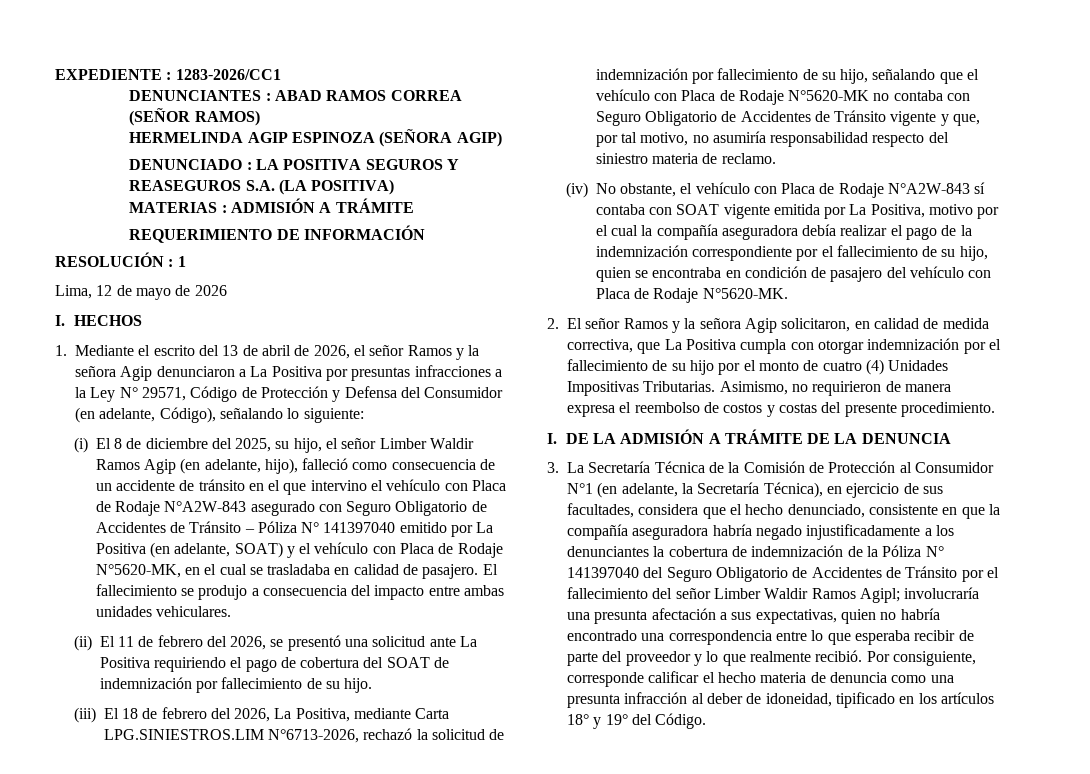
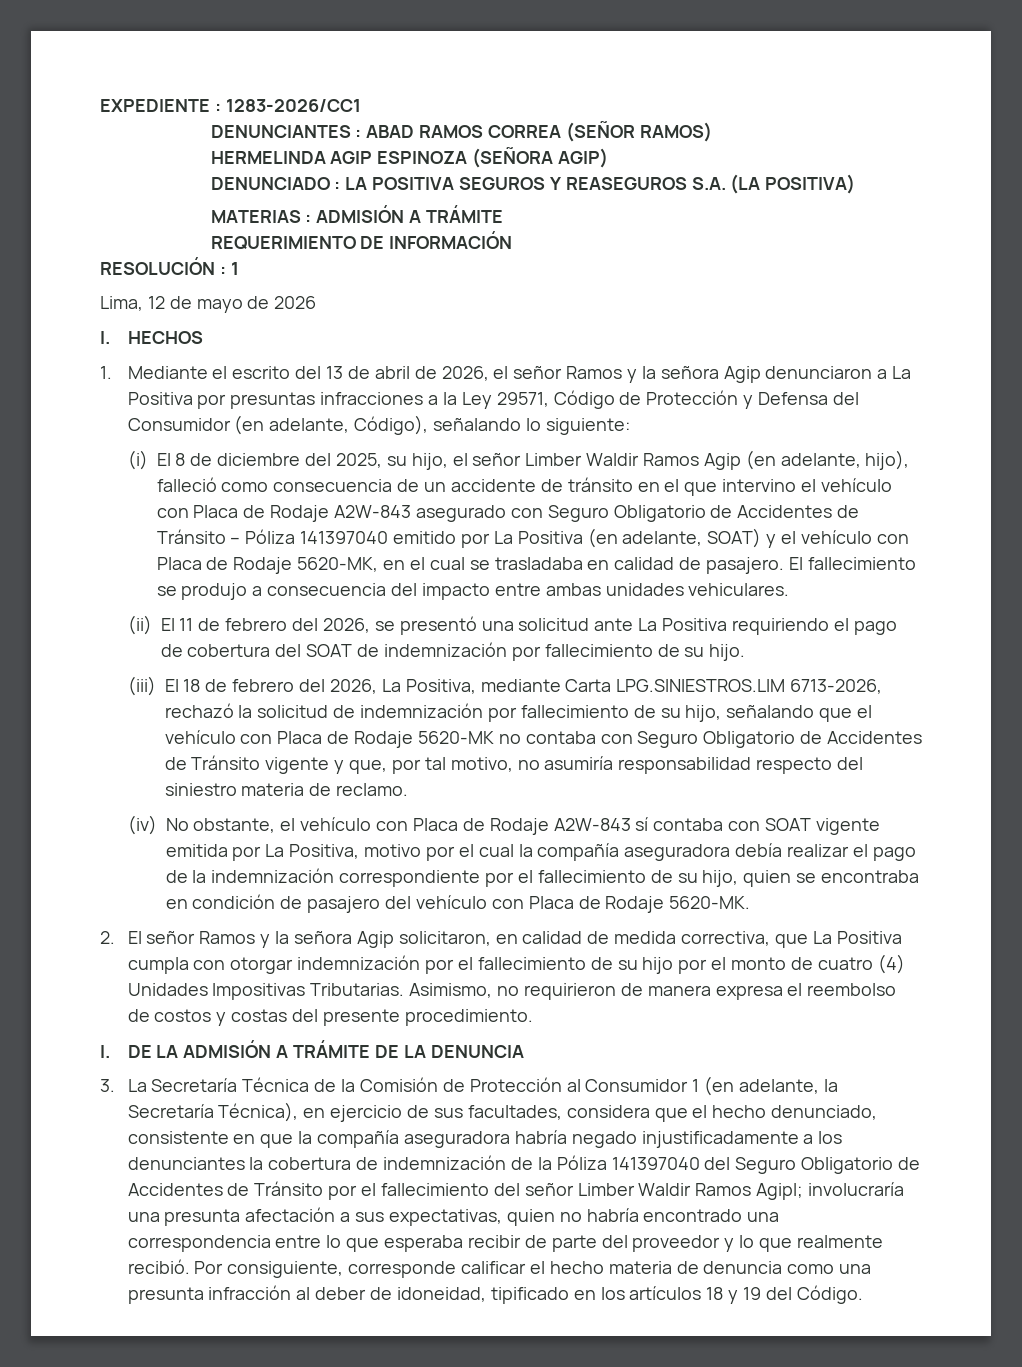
- 1. Mediante el escrito del 13 de abril de 2026, el señor Ramos y la señora Agip denunciaron a La Positiva por presuntas infracciones a la Ley N° 29571, Código de Protección y Defensa del Consumidor (en adelante, Código), señalando lo siguiente:
+ 1. Mediante el escrito del 13 de abril de 2026, el señor Ramos y la señora Agip denunciaron a La Positiva por presuntas infracciones a la Ley 29571, Código de Protección y Defensa del Consumidor (en adelante, Código), señalando lo siguiente:
- (i) El 8 de diciembre del 2025, su hijo, el señor Limber Waldir Ramos Agip (en adelante, hijo), falleció como consecuencia de un accidente de tránsito en el que intervino el vehículo con Placa de Rodaje N°A2W-843 asegurado con Seguro Obligatorio de Accidentes de Tránsito – Póliza N° 141397040 emitido por La Positiva (en adelante, SOAT) y el vehículo con Placa de Rodaje N°5620-MK, en el cual se trasladaba en calidad de pasajero.
+ (i) El 8 de diciembre del 2025, su hijo, el señor Limber Waldir Ramos Agip (en adelante, hijo), falleció como consecuencia de un accidente de tránsito en el que intervino el vehículo con Placa de Rodaje A2W-843 asegurado con Seguro Obligatorio de Accidentes de Tránsito – Póliza 141397040 emitido por La Positiva (en adelante, SOAT) y el vehículo con Placa de Rodaje 5620-MK, en el cual se trasladaba en calidad de pasajero.
- (iii) El 18 de febrero del 2026, La Positiva, mediante Carta LPG.SINIESTROS.LIM N°6713-2026, rechazó la solicitud de indemnización por fallecimiento de su hijo, señalando que el vehículo con Placa de Rodaje N°5620-MK no contaba con Seguro Obligatorio de Accidentes de Tránsito vigente y que, por tal motivo, no asumiría responsabilidad respecto del siniestro materia de reclamo.
+ (iii) El 18 de febrero del 2026, La Positiva, mediante Carta LPG.SINIESTROS.LIM 6713-2026, rechazó la solicitud de indemnización por fallecimiento de su hijo, señalando que el vehículo con Placa de Rodaje 5620-MK no contaba con Seguro Obligatorio de Accidentes de Tránsito vigente y que, por tal motivo, no asumiría responsabilidad respecto del siniestro materia de reclamo.
- (iv) No obstante, el vehículo con Placa de Rodaje N°A2W-843 sí contaba con SOAT vigente emitida por La Positiva, motivo por el cual la compañía aseguradora debía realizar el pago de la indemnización correspondiente por el fallecimiento de su hijo, quien se encontraba en condición de pasajero del vehículo con Placa de Rodaje N°5620-MK.
+ (iv) No obstante, el vehículo con Placa de Rodaje A2W-843 sí contaba con SOAT vigente emitida por La Positiva, motivo por el cual la compañía aseguradora debía realizar el pago de la indemnización correspondiente por el fallecimiento de su hijo, quien se encontraba en condición de pasajero del vehículo con Placa de Rodaje 5620-MK.
- 3. La Secretaría Técnica de la Comisión de Protección al Consumidor N°1 (en adelante, la Secretaría Técnica), en ejercicio de sus facultades, considera que el hecho denunciado, consistente en que la compañía aseguradora habría negado injustificadamente a los denunciantes la cobertura de indemnización de la Póliza N° 141397040 del Seguro Obligatorio de Accidentes de Tránsito por el fallecimiento del señor Limber Waldir Ramos Agipl;
+ 3. La Secretaría Técnica de la Comisión de Protección al Consumidor 1 (en adelante, la Secretaría Técnica), en ejercicio de sus facultades, considera que el hecho denunciado, consistente en que la compañía aseguradora habría negado injustificadamente a los denunciantes la cobertura de indemnización de la Póliza 141397040 del Seguro Obligatorio de Accidentes de Tránsito por el fallecimiento del señor Limber Waldir Ramos Agipl;
- Por consiguiente, corresponde calificar el hecho materia de denuncia como una presunta infracción al deber de idoneidad, tipificado en los artículos 18° y 19° del Código.
+ Por consiguiente, corresponde calificar el hecho materia de denuncia como una presunta infracción al deber de idoneidad, tipificado en los artículos 18 y 19 del Código.

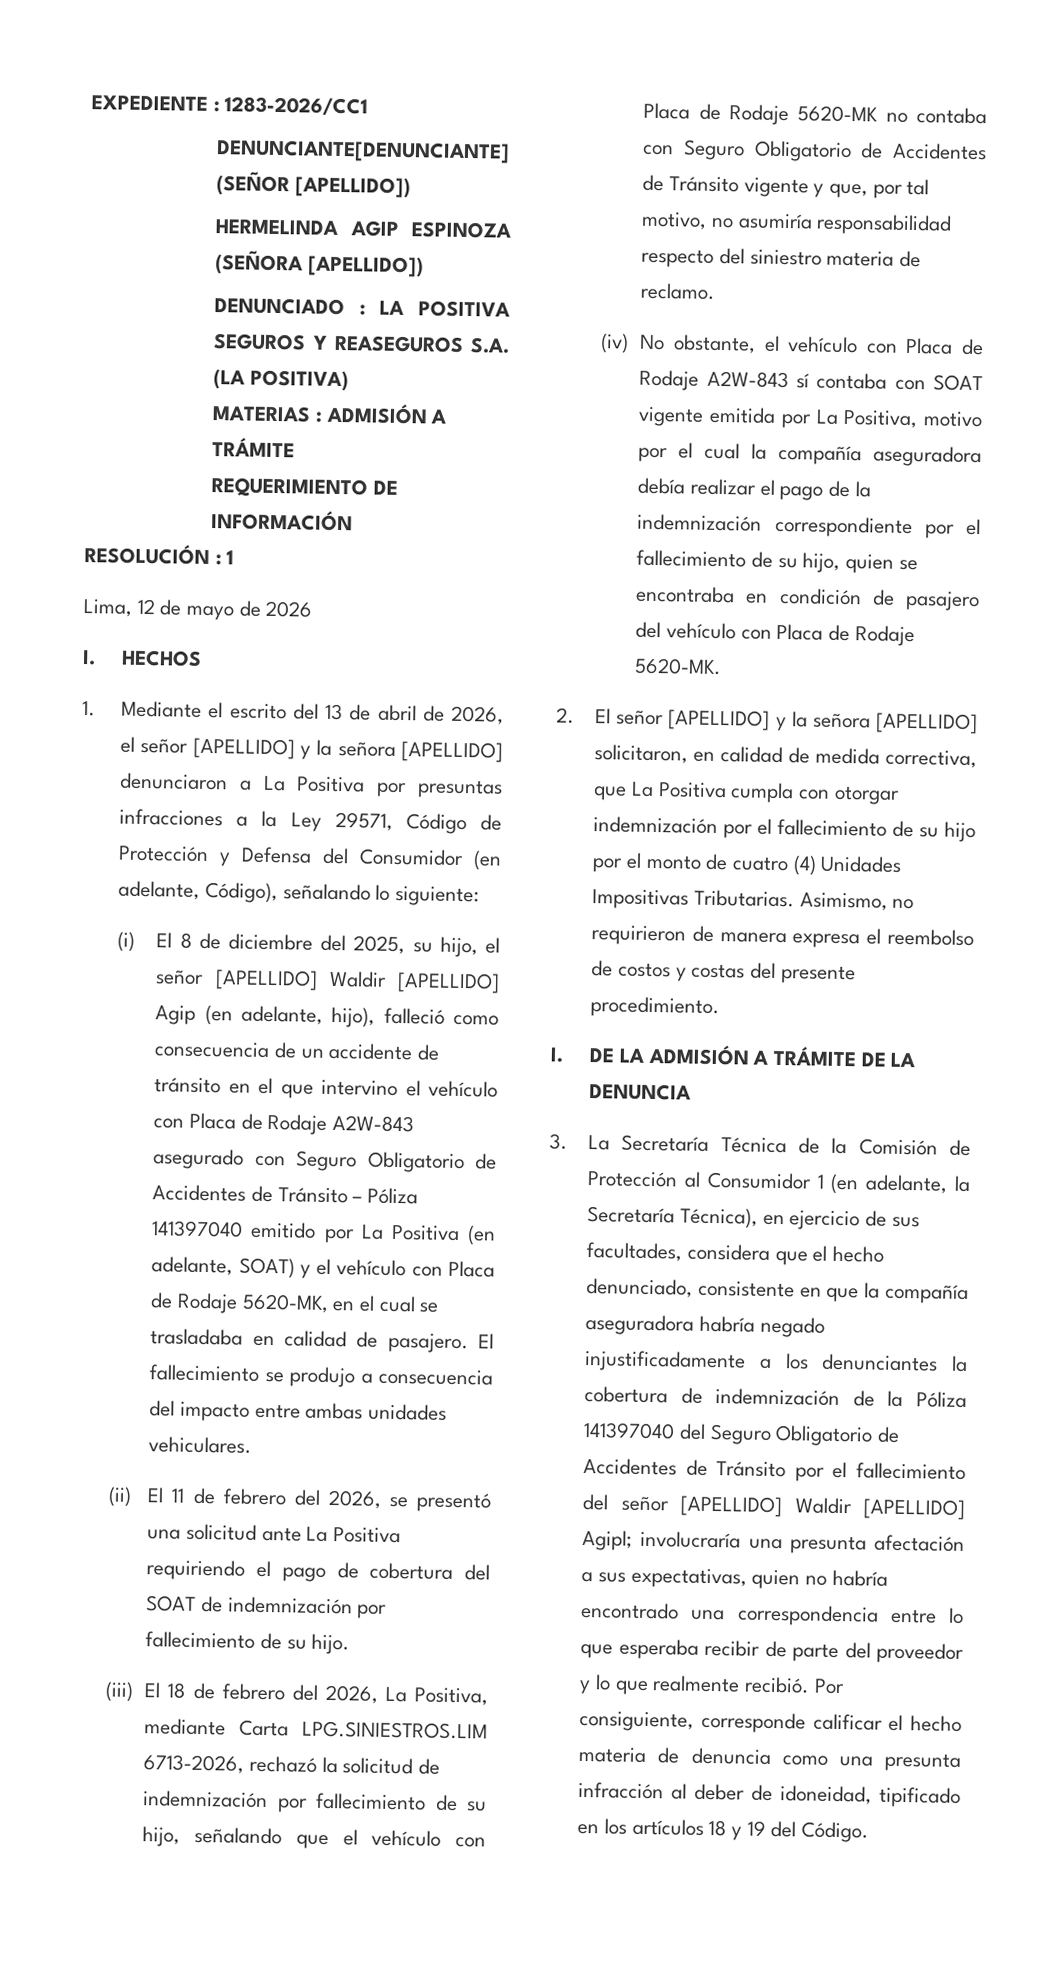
- DENUNCIANTES : ABAD RAMOS CORREA (SEÑOR RAMOS)
+ DENUNCIANTE[DENUNCIANTE] (SEÑOR [APELLIDO])
- HERMELINDA AGIP ESPINOZA (SEÑORA AGIP)
+ HERMELINDA AGIP ESPINOZA (SEÑORA [APELLIDO])
- 1. Mediante el escrito del 13 de abril de 2026, el señor Ramos y la señora Agip denunciaron a La Positiva por presuntas infracciones a la Ley 29571, Código de Protección y Defensa del Consumidor (en adelante, Código), señalando lo siguiente:
+ 1. Mediante el escrito del 13 de abril de 2026, el señor [APELLIDO] y la señora [APELLIDO] denunciaron a La Positiva por presuntas infracciones a la Ley 29571, Código de Protección y Defensa del Consumidor (en adelante, Código), señalando lo siguiente:
- (i) El 8 de diciembre del 2025, su hijo, el señor Limber Waldir Ramos Agip (en adelante, hijo), falleció como consecuencia de un accidente de tránsito en el que intervino el vehículo con Placa de Rodaje A2W-843 asegurado con Seguro Obligatorio de Accidentes de Tránsito – Póliza 141397040 emitido por La Positiva (en adelante, SOAT) y el vehículo con Placa de Rodaje 5620-MK, en el cual se trasladaba en calidad de pasajero.
+ (i) El 8 de diciembre del 2025, su hijo, el señor [APELLIDO] Waldir [APELLIDO] Agip (en adelante, hijo), falleció como consecuencia de un accidente de tránsito en el que intervino el vehículo con Placa de Rodaje A2W-843 asegurado con Seguro Obligatorio de Accidentes de Tránsito – Póliza 141397040 emitido por La Positiva (en adelante, SOAT) y el vehículo con Placa de Rodaje 5620-MK, en el cual se trasladaba en calidad de pasajero.
- 2. El señor Ramos y la señora Agip solicitaron, en calidad de medida correctiva, que La Positiva cumpla con otorgar indemnización por el fallecimiento de su hijo por el monto de cuatro (4) Unidades Impositivas Tributarias.
+ 2. El señor [APELLIDO] y la señora [APELLIDO] solicitaron, en calidad de medida correctiva, que La Positiva cumpla con otorgar indemnización por el fallecimiento de su hijo por el monto de cuatro (4) Unidades Impositivas Tributarias.
- 3. La Secretaría Técnica de la Comisión de Protección al Consumidor 1 (en adelante, la Secretaría Técnica), en ejercicio de sus facultades, considera que el hecho denunciado, consistente en que la compañía aseguradora habría negado injustificadamente a los denunciantes la cobertura de indemnización de la Póliza 141397040 del Seguro Obligatorio de Accidentes de Tránsito por el fallecimiento del señor Limber Waldir Ramos Agipl;
+ 3. La Secretaría Técnica de la Comisión de Protección al Consumidor 1 (en adelante, la Secretaría Técnica), en ejercicio de sus facultades, considera que el hecho denunciado, consistente en que la compañía aseguradora habría negado injustificadamente a los denunciantes la cobertura de indemnización de la Póliza 141397040 del Seguro Obligatorio de Accidentes de Tránsito por el fallecimiento del señor [APELLIDO] Waldir [APELLIDO] Agipl;

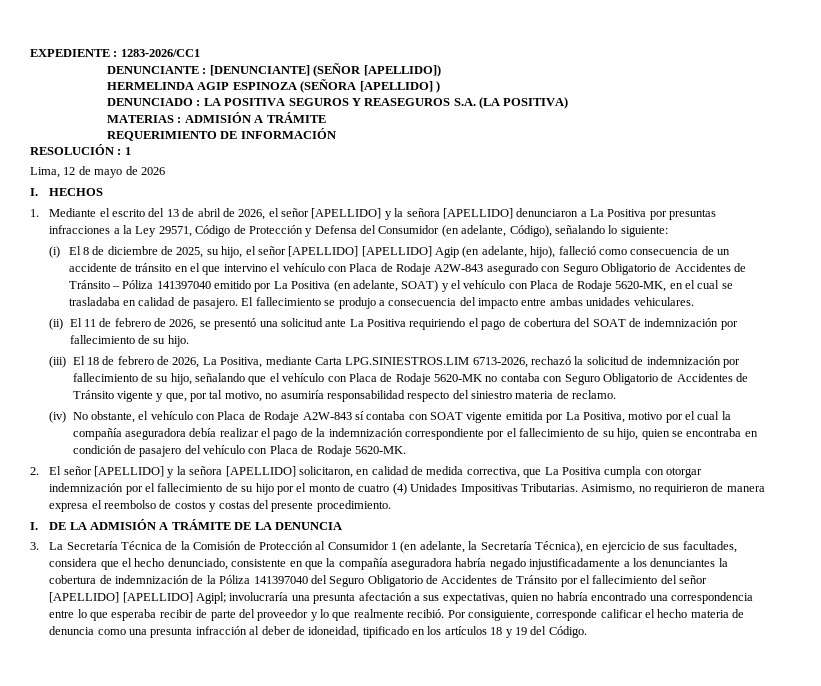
- DENUNCIANTE[DENUNCIANTE] (SEÑOR [APELLIDO])
+ DENUNCIANTE : [DENUNCIANTE] (SEÑOR [APELLIDO])
- HERMELINDA AGIP ESPINOZA (SEÑORA [APELLIDO])
+ HERMELINDA AGIP ESPINOZA (SEÑORA [APELLIDO] )
- (i) El 8 de diciembre del 2025, su hijo, el señor [APELLIDO] Waldir [APELLIDO] Agip (en adelante, hijo), falleció como consecuencia de un accidente de tránsito en el que intervino el vehículo con Placa de Rodaje A2W-843 asegurado con Seguro Obligatorio de Accidentes de Tránsito – Póliza 141397040 emitido por La Positiva (en adelante, SOAT) y el vehículo con Placa de Rodaje 5620-MK, en el cual se trasladaba en calidad de pasajero.
+ (i) El 8 de diciembre de 2025, su hijo, el señor [APELLIDO] [APELLIDO] Agip (en adelante, hijo), falleció como consecuencia de un accidente de tránsito en el que intervino el vehículo con Placa de Rodaje A2W-843 asegurado con Seguro Obligatorio de Accidentes de Tránsito – Póliza 141397040 emitido por La Positiva (en adelante, SOAT) y el vehículo con Placa de Rodaje 5620-MK, en el cual se trasladaba en calidad de pasajero.
- (ii) El 11 de febrero del 2026, se presentó una solicitud ante La Positiva requiriendo el pago de cobertura del SOAT de indemnización por fallecimiento de su hijo.
+ (ii) El 11 de febrero de 2026, se presentó una solicitud ante La Positiva requiriendo el pago de cobertura del SOAT de indemnización por fallecimiento de su hijo.
- (iii) El 18 de febrero del 2026, La Positiva, mediante Carta LPG.SINIESTROS.LIM 6713-2026, rechazó la solicitud de indemnización por fallecimiento de su hijo, señalando que el vehículo con Placa de Rodaje 5620-MK no contaba con Seguro Obligatorio de Accidentes de Tránsito vigente y que, por tal motivo, no asumiría responsabilidad respecto del siniestro materia de reclamo.
+ (iii) El 18 de febrero de 2026, La Positiva, mediante Carta LPG.SINIESTROS.LIM 6713-2026, rechazó la solicitud de indemnización por fallecimiento de su hijo, señalando que el vehículo con Placa de Rodaje 5620-MK no contaba con Seguro Obligatorio de Accidentes de Tránsito vigente y que, por tal motivo, no asumiría responsabilidad respecto del siniestro materia de reclamo.
- 3. La Secretaría Técnica de la Comisión de Protección al Consumidor 1 (en adelante, la Secretaría Técnica), en ejercicio de sus facultades, considera que el hecho denunciado, consistente en que la compañía aseguradora habría negado injustificadamente a los denunciantes la cobertura de indemnización de la Póliza 141397040 del Seguro Obligatorio de Accidentes de Tránsito por el fallecimiento del señor [APELLIDO] Waldir [APELLIDO] Agipl;
+ 3. La Secretaría Técnica de la Comisión de Protección al Consumidor 1 (en adelante, la Secretaría Técnica), en ejercicio de sus facultades, considera que el hecho denunciado, consistente en que la compañía aseguradora habría negado injustificadamente a los denunciantes la cobertura de indemnización de la Póliza 141397040 del Seguro Obligatorio de Accidentes de Tránsito por el fallecimiento del señor [APELLIDO] [APELLIDO] Agipl;

